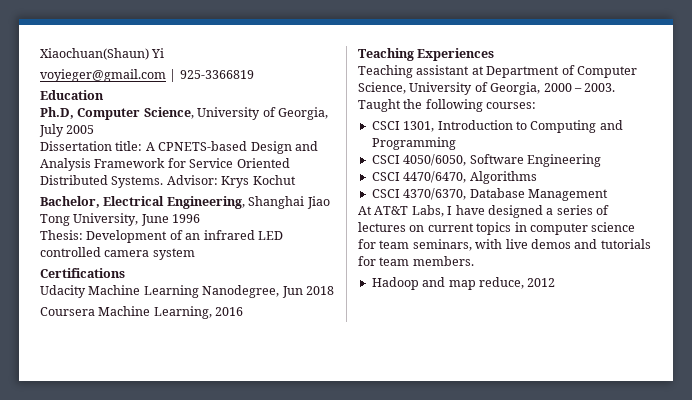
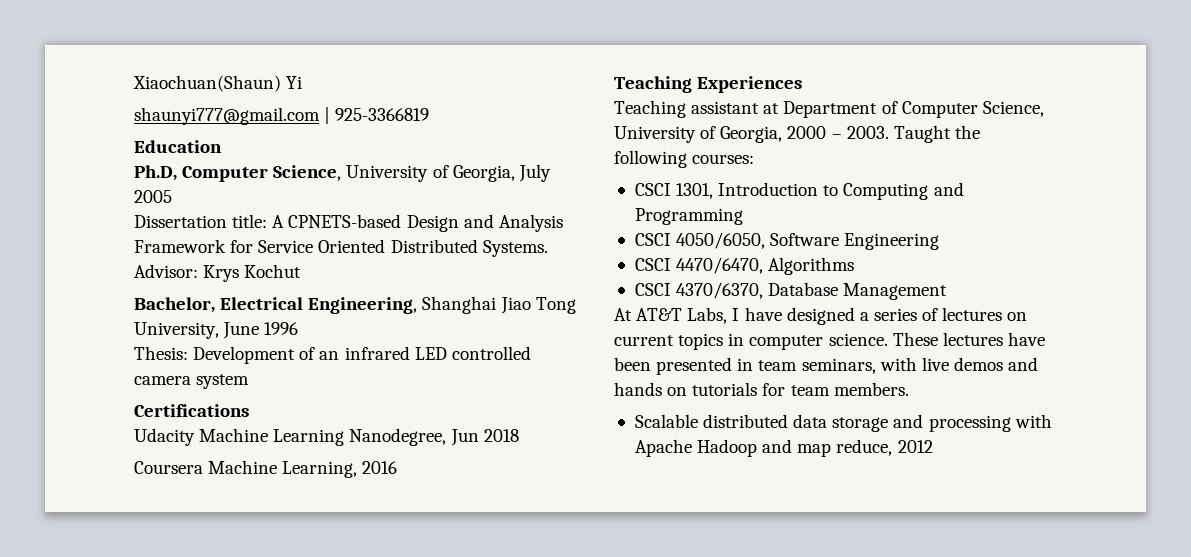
- voyieger@gmail.com | 925-3366819
+ shaunyi777@gmail.com | 925-3366819
- At AT&T Labs, I have designed a series of lectures on current topics in computer science for team seminars, with live demos and tutorials for team members.
+ At AT&T Labs, I have designed a series of lectures on current topics in computer science. These lectures have been presented in team seminars, with live demos and hands on tutorials for team members.
- Hadoop and map reduce, 2012
+ Scalable distributed data storage and processing with Apache Hadoop and map reduce, 2012

